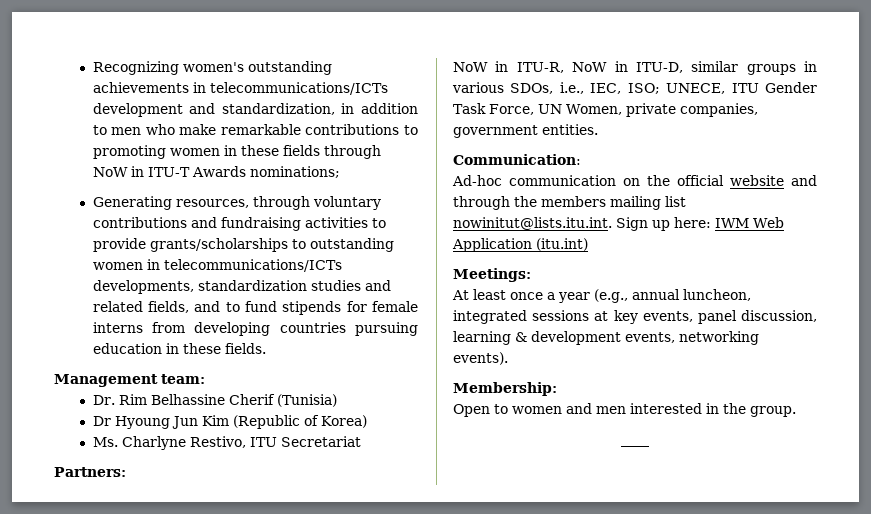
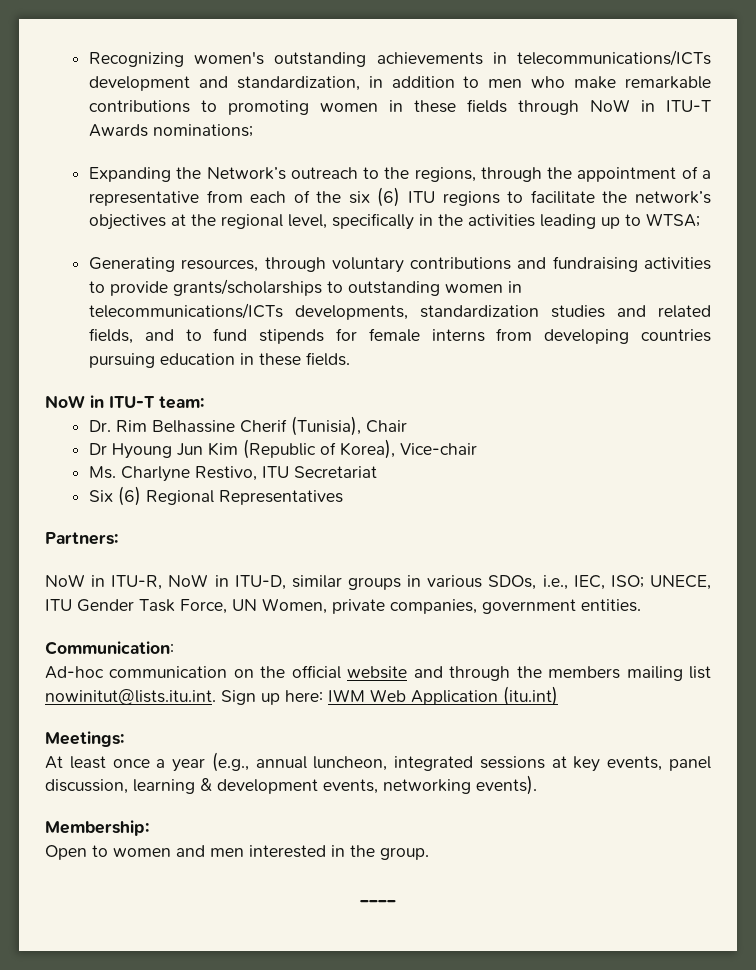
+ Expanding the Network’s outreach to the regions, through the appointment of a representative from each of the six (6) ITU regions to facilitate the network’s objectives at the regional level, specifically in the activities leading up to WTSA;
- Management team:
+ NoW in ITU-T team:
- Dr. Rim Belhassine Cherif (Tunisia)
+ Dr. Rim Belhassine Cherif (Tunisia), Chair
- Dr Hyoung Jun Kim (Republic of Korea)
+ Dr Hyoung Jun Kim (Republic of Korea), Vice-chair
+ Six (6) Regional Representatives

